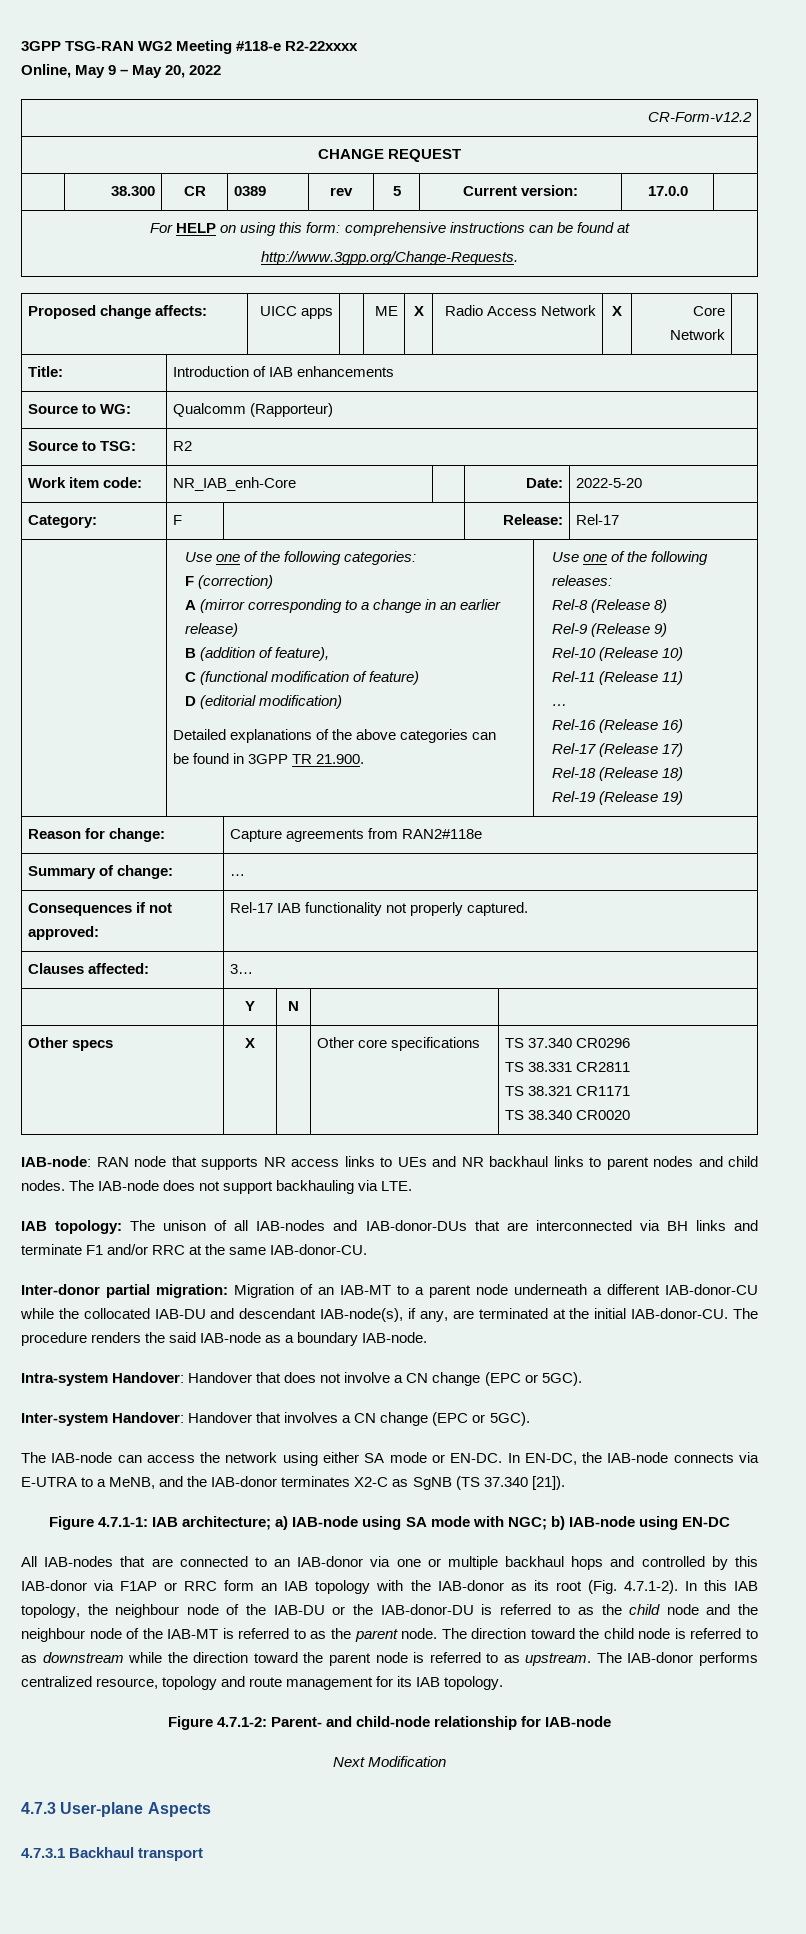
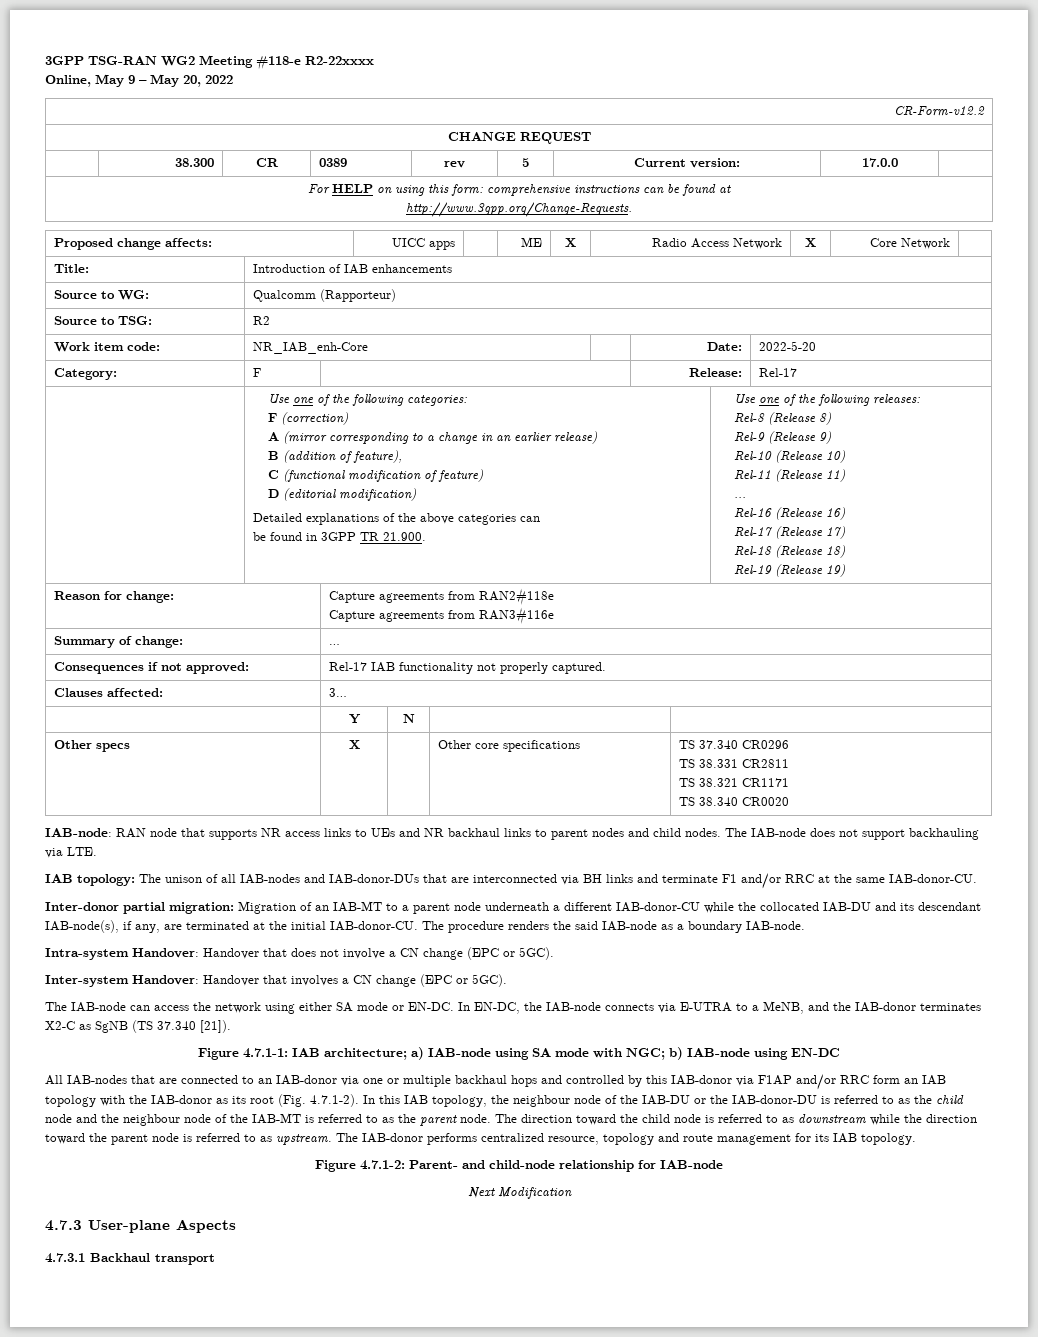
  Reason for change: | Capture agreements from RAN2#118e
+ Capture agreements from RAN3#116e
- Inter-donor partial migration: Migration of an IAB-MT to a parent node underneath a different IAB-donor-CU while the collocated IAB-DU and descendant IAB-node(s), if any, are terminated at the initial IAB-donor-CU.
+ Inter-donor partial migration: Migration of an IAB-MT to a parent node underneath a different IAB-donor-CU while the collocated IAB-DU and its descendant IAB-node(s), if any, are terminated at the initial IAB-donor-CU.
- All IAB-nodes that are connected to an IAB-donor via one or multiple backhaul hops and controlled by this IAB-donor via F1AP or RRC form an IAB topology with the IAB-donor as its root (Fig. 4.7.1-2). In this IAB topology, the neighbour node of the IAB-DU or the IAB-donor-DU is referred to as the child node and the neighbour node of the IAB-MT is referred to as the parent node.
+ All IAB-nodes that are connected to an IAB-donor via one or multiple backhaul hops and controlled by this IAB-donor via F1AP and/or RRC form an IAB topology with the IAB-donor as its root (Fig. 4.7.1-2). In this IAB topology, the neighbour node of the IAB-DU or the IAB-donor-DU is referred to as the child node and the neighbour node of the IAB-MT is referred to as the parent node.

